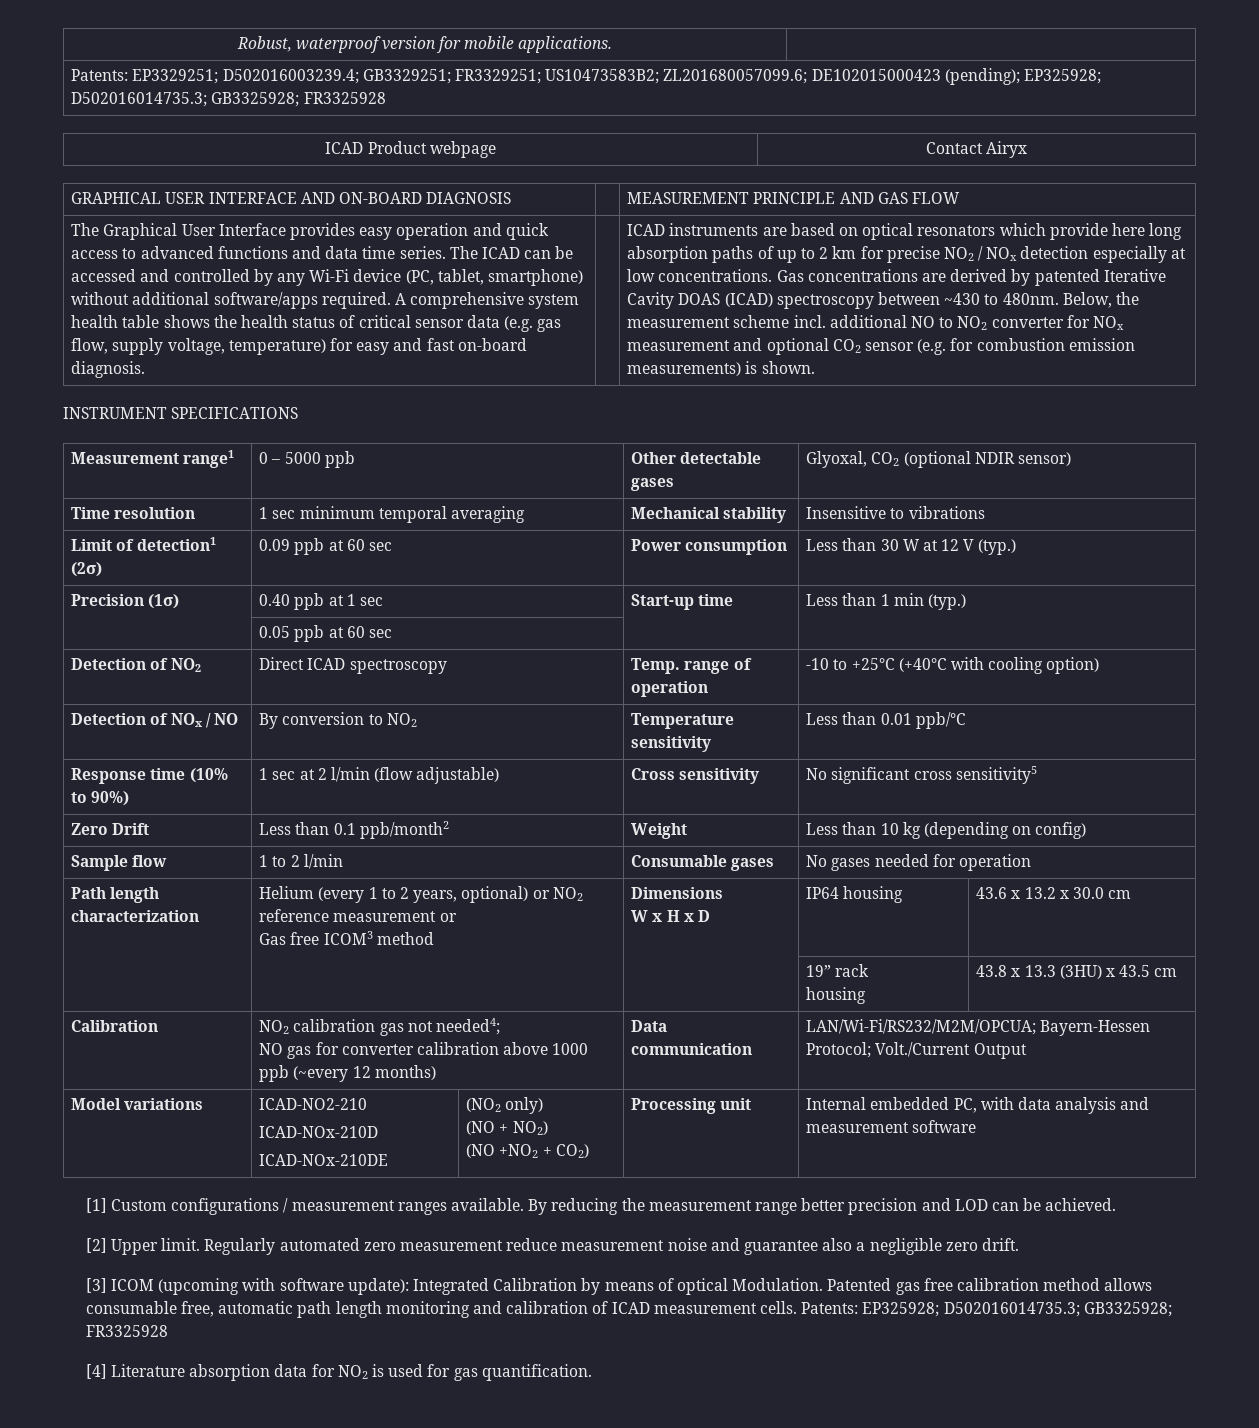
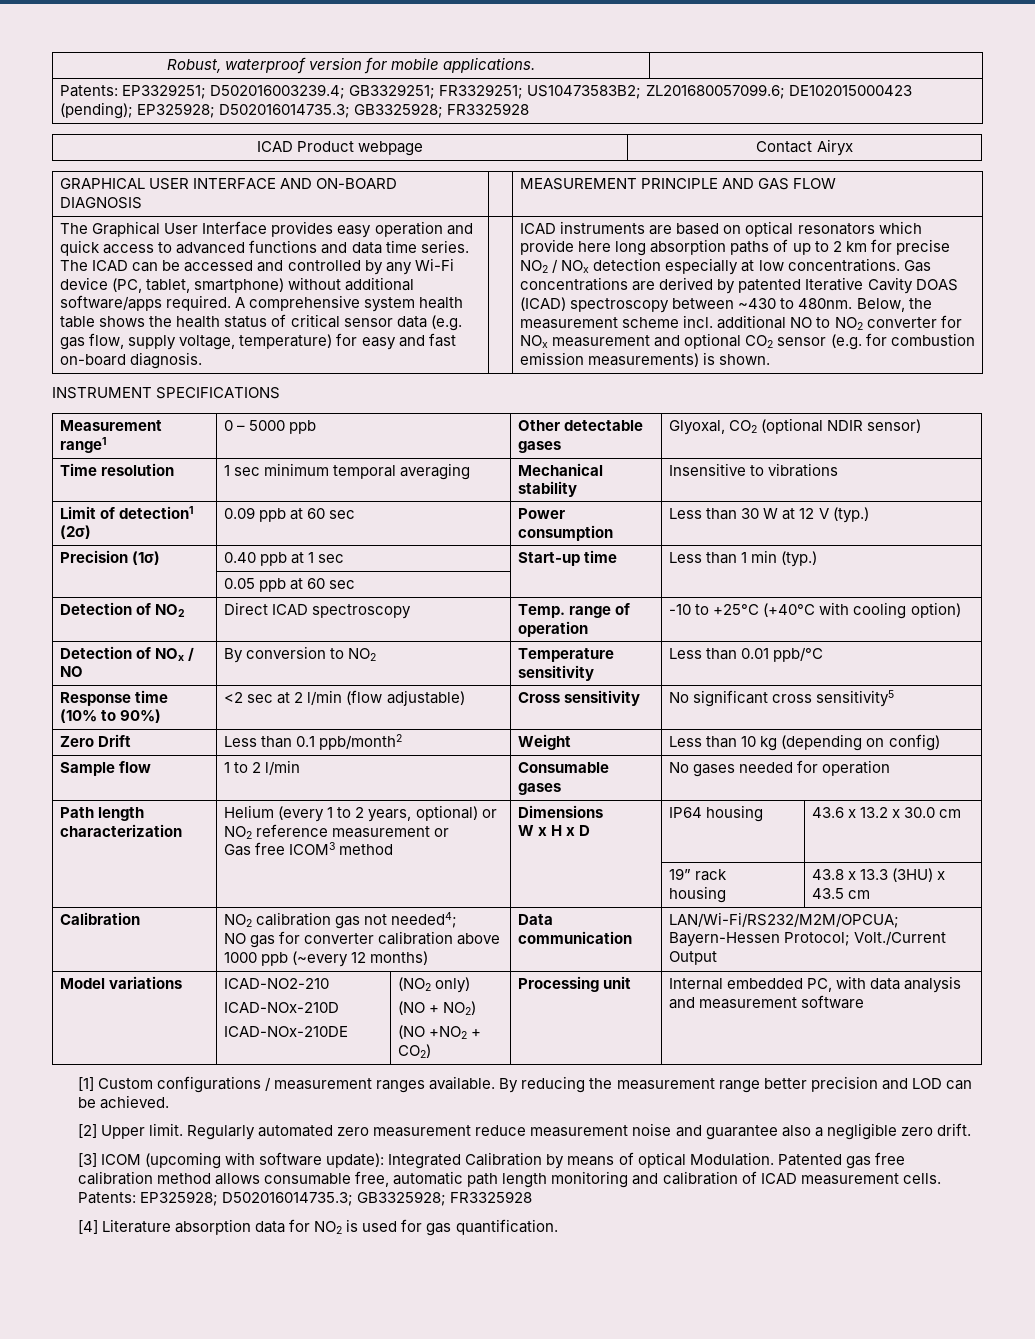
- Response time (10% to 90%) | 1 sec at 2 l/min (flow adjustable) | Cross sensitivity | No significant cross sensitivity5
+ Response time (10% to 90%) | <2 sec at 2 l/min (flow adjustable) | Cross sensitivity | No significant cross sensitivity5

